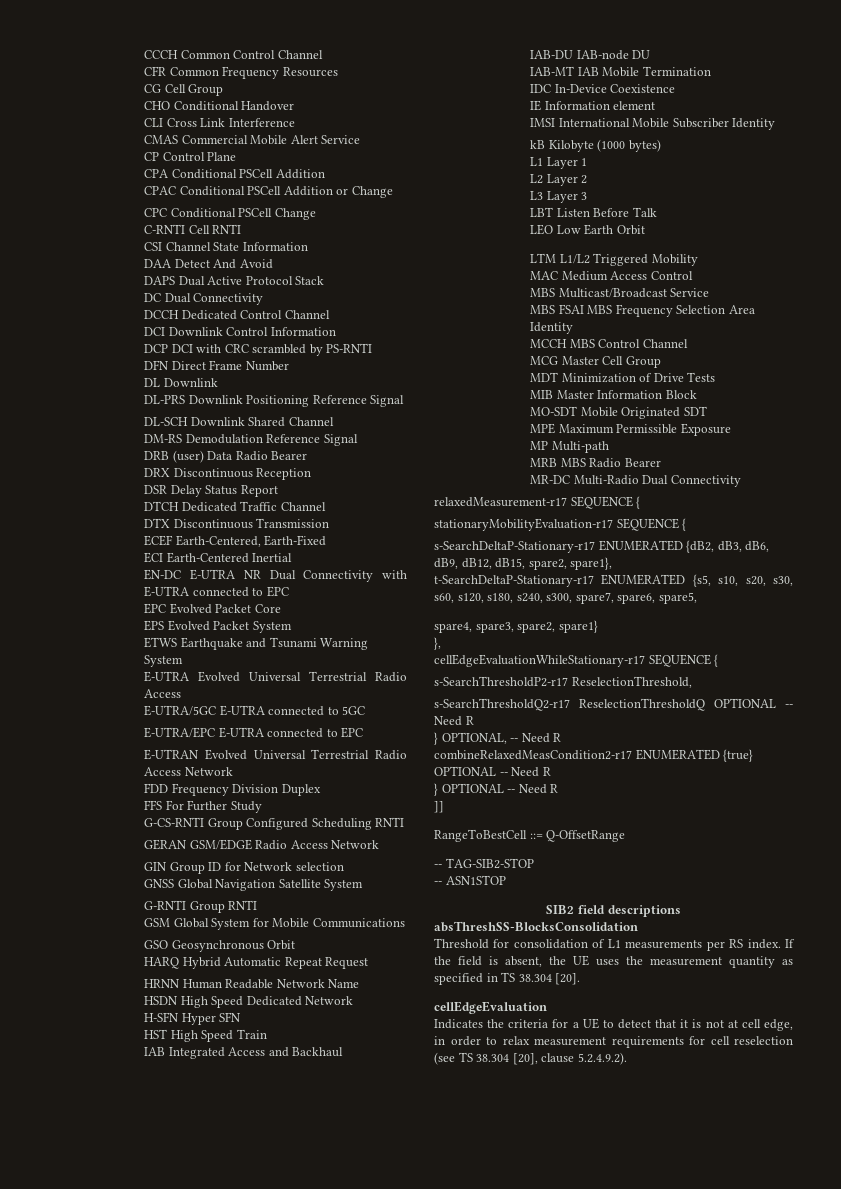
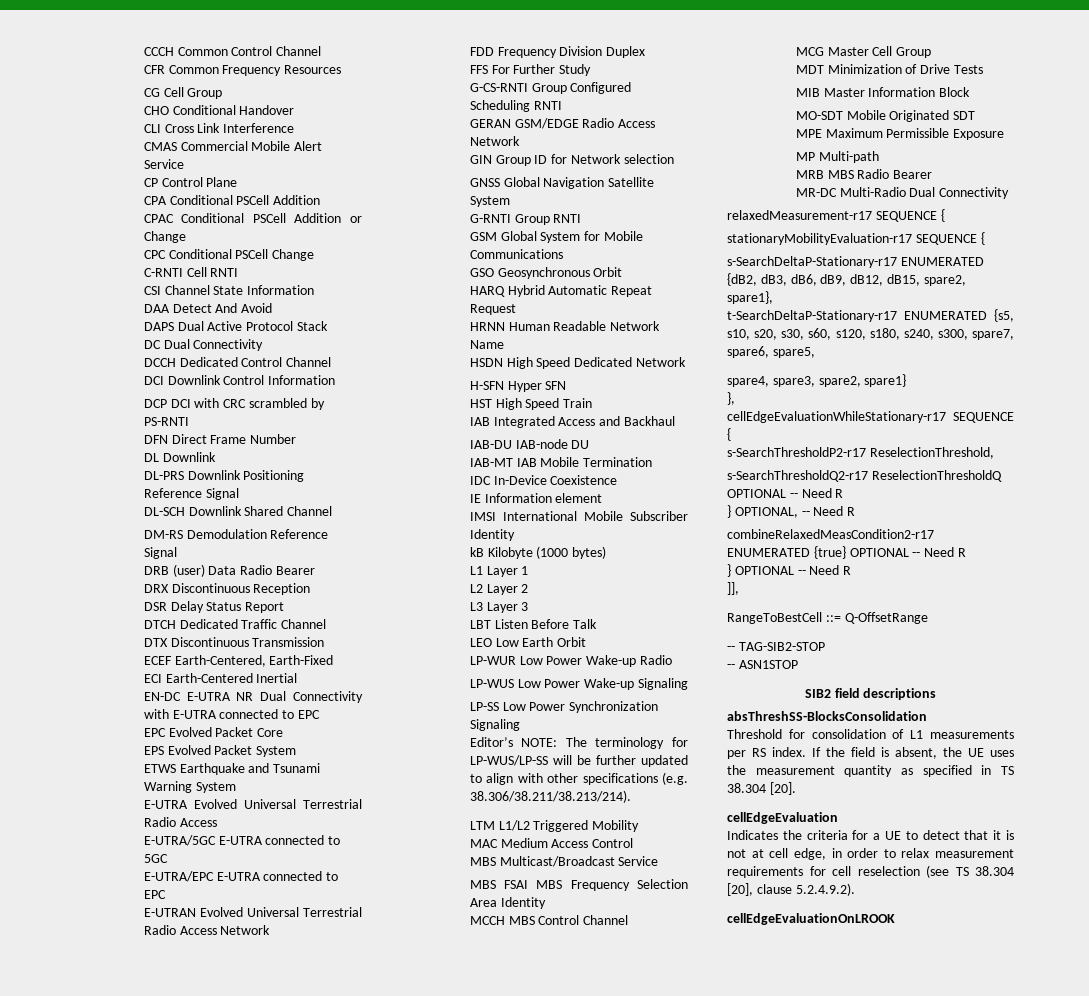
+ LP-WUR Low Power Wake-up Radio
+ LP-WUS Low Power Wake-up Signaling
+ LP-SS Low Power Synchronization Signaling
+ Editor’s NOTE: The terminology for LP-WUS/LP-SS will be further updated to align with other specifications (e.g. 38.306/38.211/38.213/214).
- ]]
+ ]],
+ cellEdgeEvaluationOnLROOK

